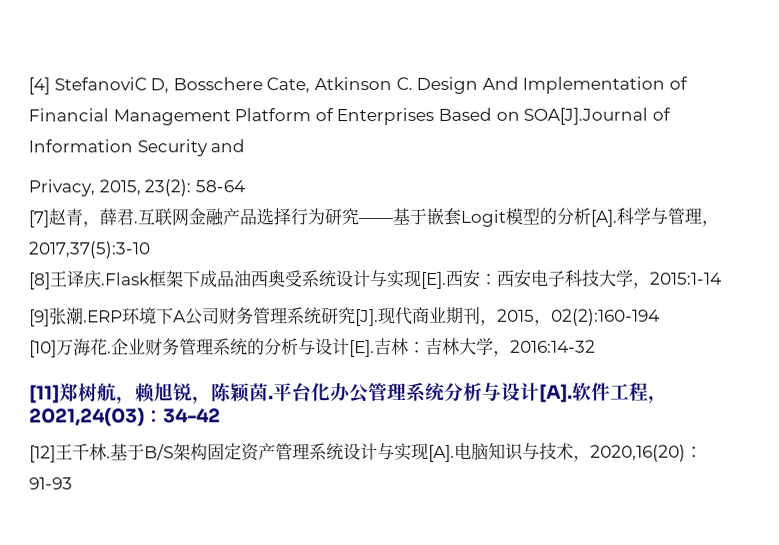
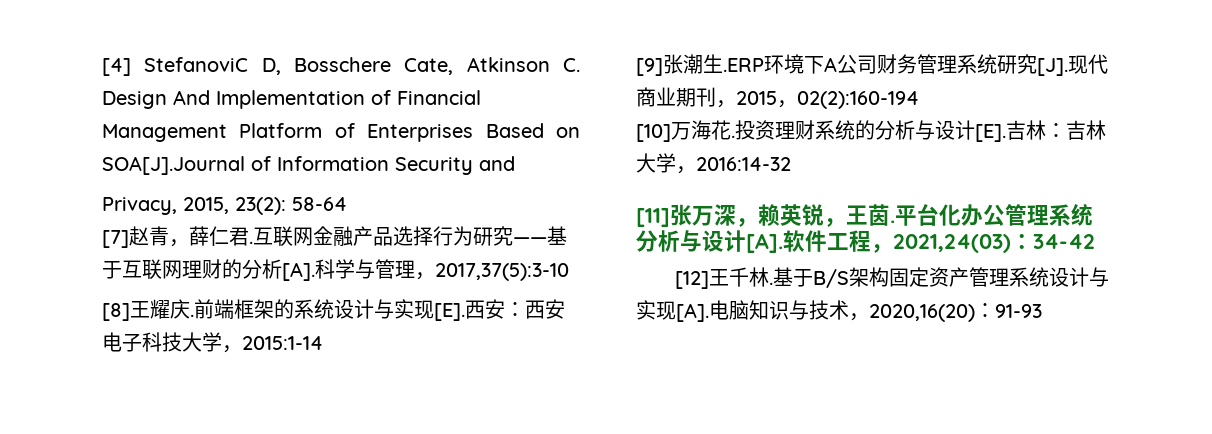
- [7]赵青，薛君.
+ [7]赵青，薛仁君.
- 互联网金融产品选择行为研究——基于嵌套Logit模型的分析[A].科学与管理，2017,37(5):3-10
+ 互联网金融产品选择行为研究——基于互联网理财的分析[A].科学与管理，2017,37(5):3-10
- [8]王译庆.Flask框架下成品油西奥受系统设计与实现[E].西安：西安电子科技大学，2015:1-14
+ [8]王耀庆.前端框架的系统设计与实现[E].西安：西安电子科技大学，2015:1-14
- [9]张潮.ERP环境下A公司财务管理系统研究[J].现代商业期刊，2015，02(2):160-194
+ [9]张潮生.ERP环境下A公司财务管理系统研究[J].现代商业期刊，2015，02(2):160-194
- 企业财务管理系统的分析与设计[E].吉林：吉林大学，2016:14-32
+ 投资理财系统的分析与设计[E].吉林：吉林大学，2016:14-32
- [11]郑树航，赖旭锐，陈颖茵.
+ [11]张万深，赖英锐，王茵.

